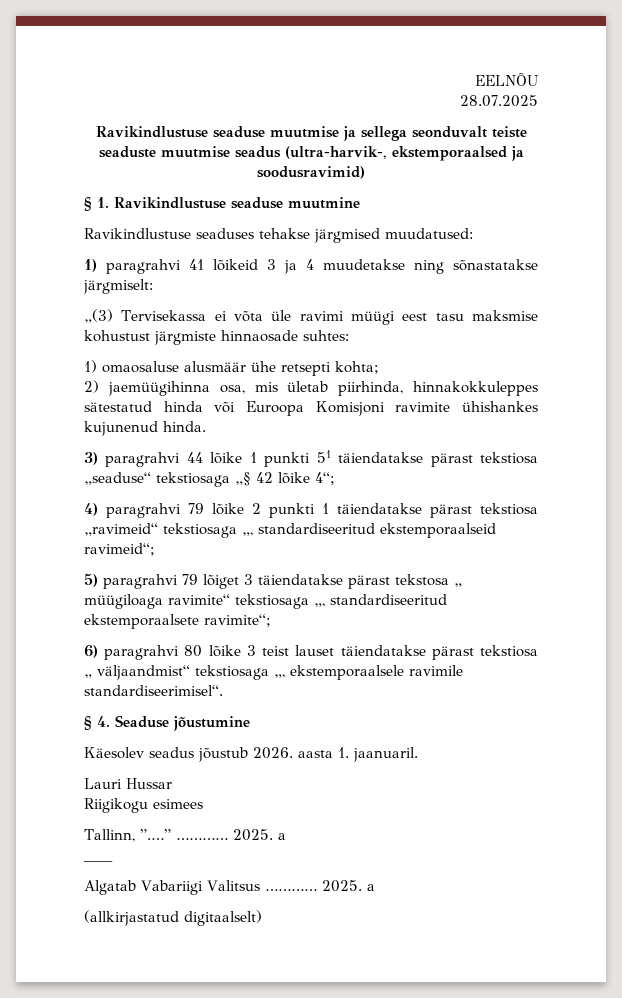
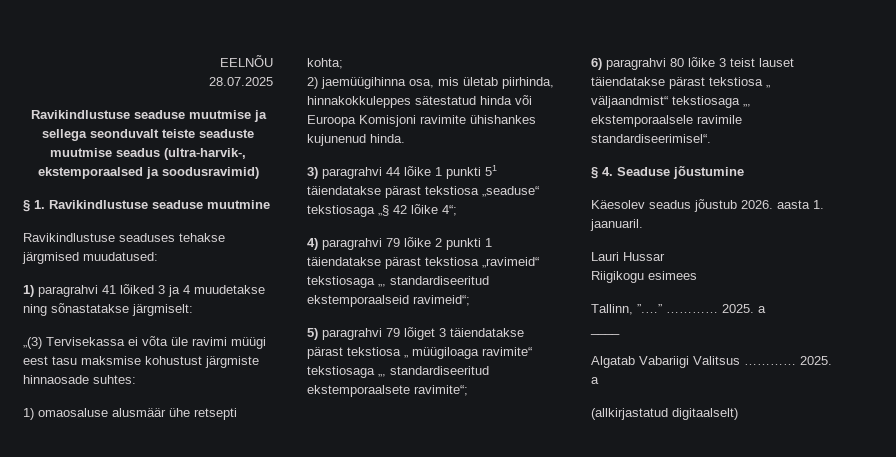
- 1) paragrahvi 41 lõikeid 3 ja 4 muudetakse ning sõnastatakse järgmiselt:
+ 1) paragrahvi 41 lõiked 3 ja 4 muudetakse ning sõnastatakse järgmiselt:
- 5) paragrahvi 79 lõiget 3 täiendatakse pärast tekstosa „ müügiloaga ravimite“ tekstiosaga „, standardiseeritud ekstemporaalsete ravimite“;
+ 5) paragrahvi 79 lõiget 3 täiendatakse pärast tekstiosa „ müügiloaga ravimite“ tekstiosaga „, standardiseeritud ekstemporaalsete ravimite“;

